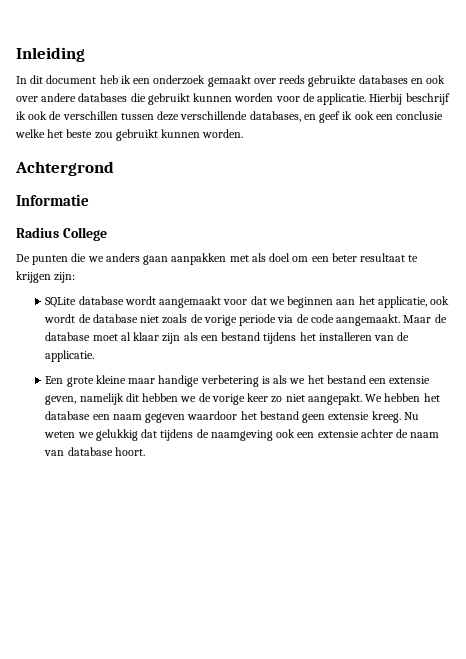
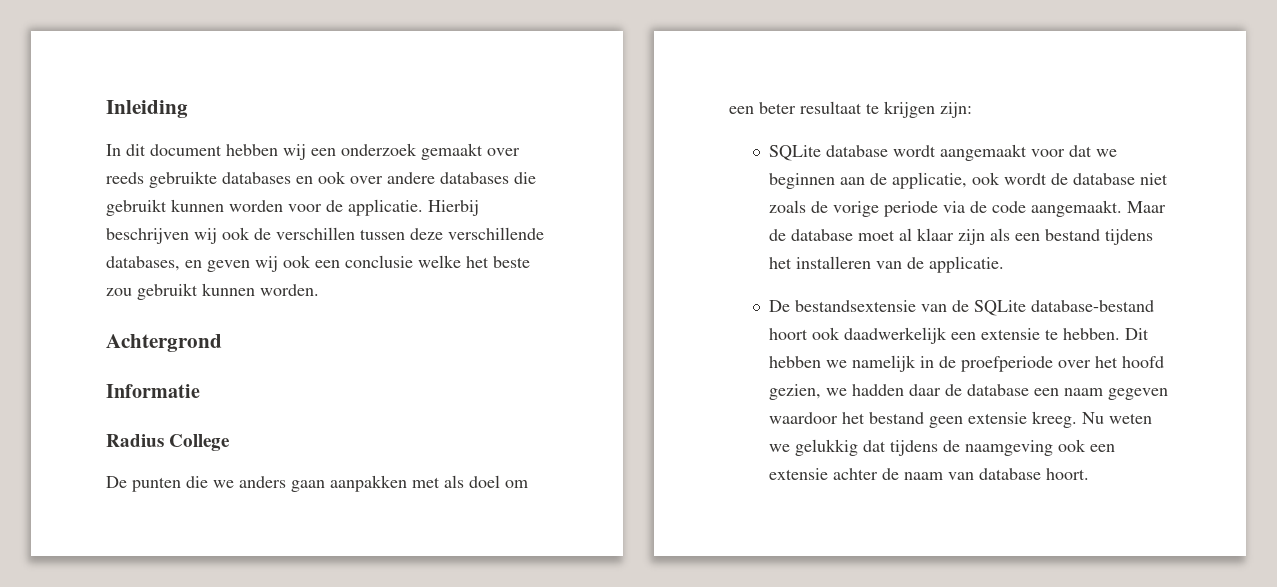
- In dit document heb ik een onderzoek gemaakt over reeds gebruikte databases en ook over andere databases die gebruikt kunnen worden voor de applicatie.
+ In dit document hebben wij een onderzoek gemaakt over reeds gebruikte databases en ook over andere databases die gebruikt kunnen worden voor de applicatie.
- Hierbij beschrijf ik ook de verschillen tussen deze verschillende databases, en geef ik ook een conclusie welke het beste zou gebruikt kunnen worden.
+ Hierbij beschrijven wij ook de verschillen tussen deze verschillende databases, en geven wij ook een conclusie welke het beste zou gebruikt kunnen worden.
- SQLite database wordt aangemaakt voor dat we beginnen aan het applicatie, ook wordt de database niet zoals de vorige periode via de code aangemaakt.
+ SQLite database wordt aangemaakt voor dat we beginnen aan de applicatie, ook wordt de database niet zoals de vorige periode via de code aangemaakt.
- Een grote kleine maar handige verbetering is als we het bestand een extensie geven, namelijk dit hebben we de vorige keer zo niet aangepakt. We hebben het database een naam gegeven waardoor het bestand geen extensie kreeg.
+ De bestandsextensie van de SQLite database-bestand hoort ook daadwerkelijk een extensie te hebben. Dit hebben we namelijk in de proefperiode over het hoofd gezien, we hadden daar de database een naam gegeven waardoor het bestand geen extensie kreeg.

